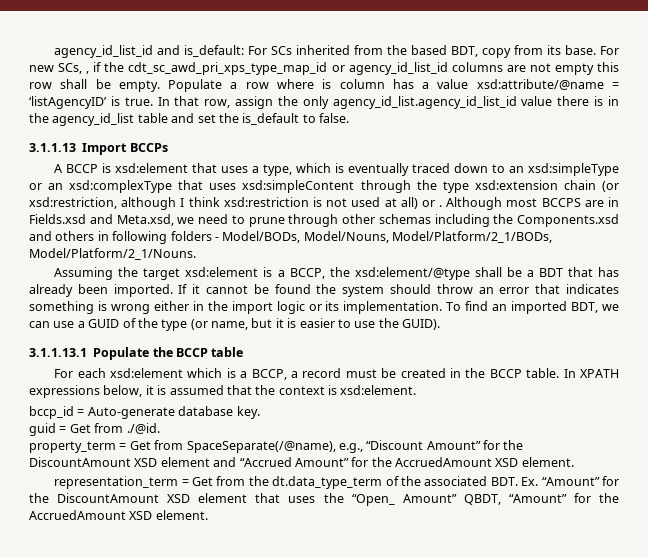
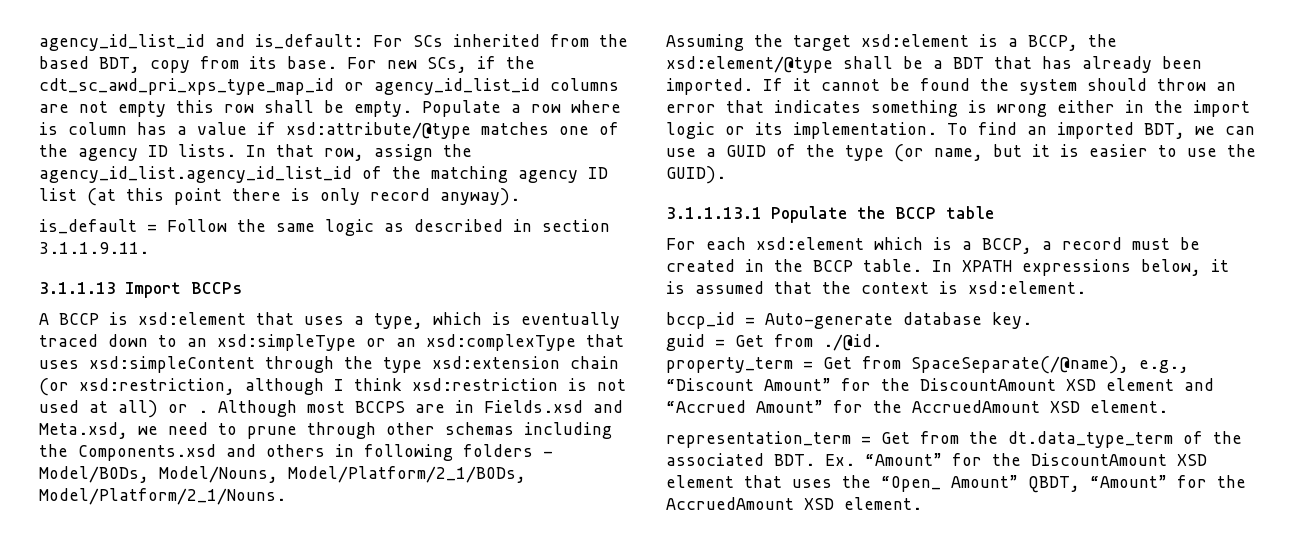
- For new SCs, , if the cdt_sc_awd_pri_xps_type_map_id or agency_id_list_id columns are not empty this row shall be empty.
+ For new SCs, if the cdt_sc_awd_pri_xps_type_map_id or agency_id_list_id columns are not empty this row shall be empty.
- Populate a row where is column has a value xsd:attribute/@name = ‘listAgencyID’ is true.
+ Populate a row where is column has a value if xsd:attribute/@type matches one of the agency ID lists.
- In that row, assign the only agency_id_list.agency_id_list_id value there is in the agency_id_list table and set the is_default to false.
+ In that row, assign the agency_id_list.agency_id_list_id of the matching agency ID list (at this point there is only record anyway).
+ is_default = Follow the same logic as described in section 3.1.1.9.11.

